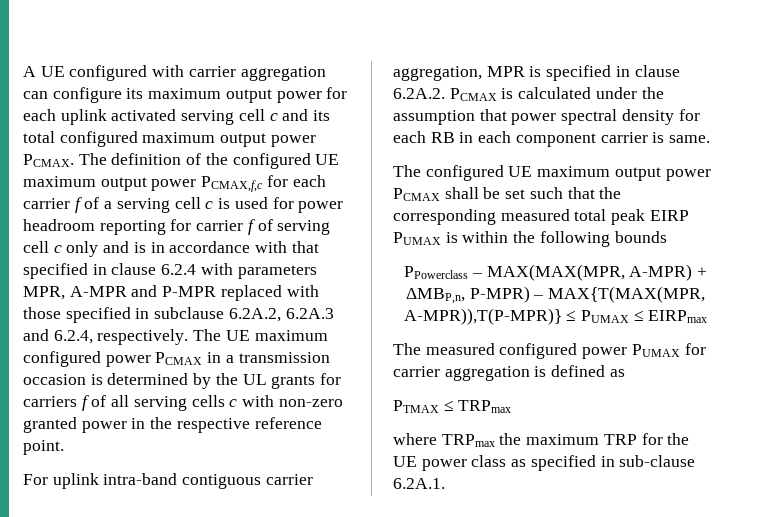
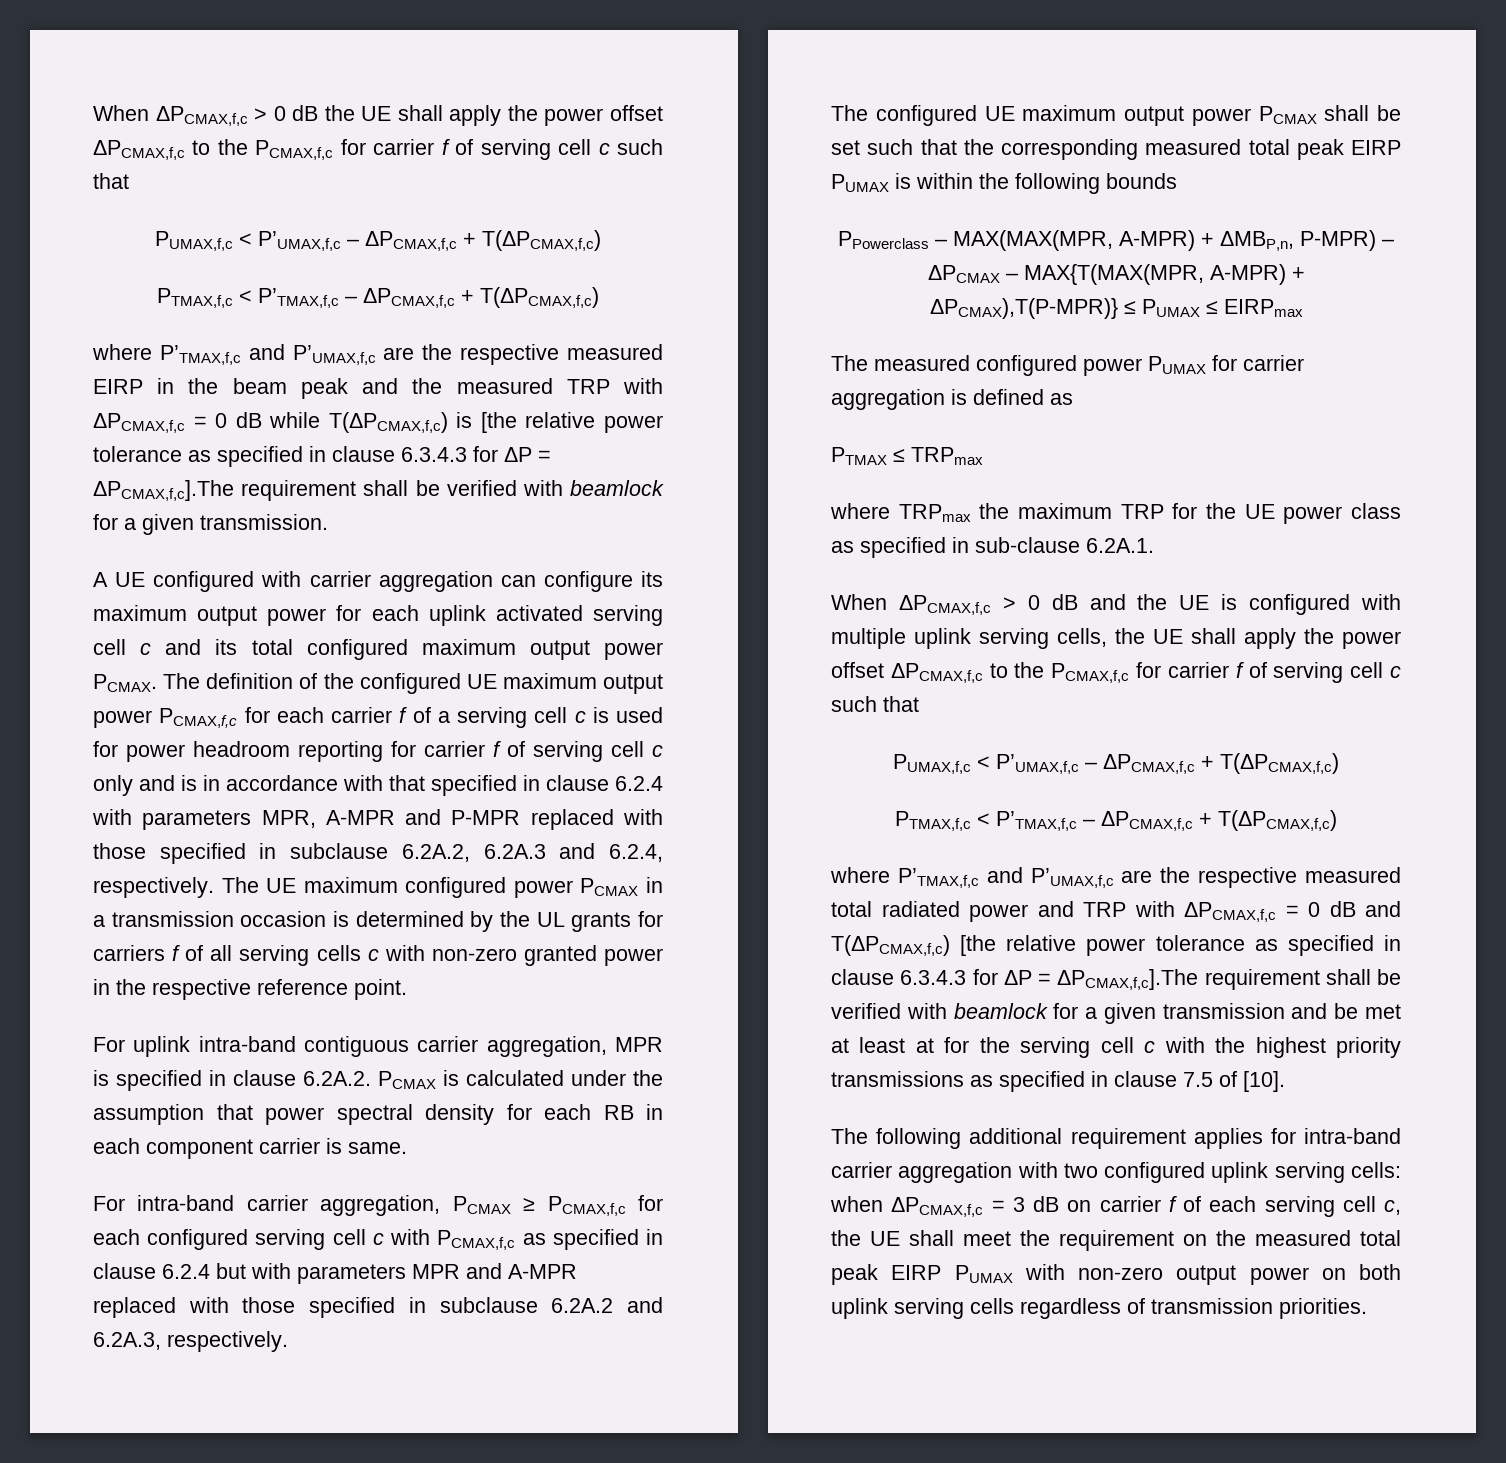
+ When ΔPCMAX,f,c > 0 dB the UE shall apply the power offset ΔPCMAX,f,c to the PCMAX,f,c for carrier f of serving cell c such that
+ PUMAX,f,c < P’UMAX,f,c – ΔPCMAX,f,c + T(ΔPCMAX,f,c)
+ PTMAX,f,c < P’TMAX,f,c – ΔPCMAX,f,c + T(ΔPCMAX,f,c)
+ where P’TMAX,f,c and P’UMAX,f,c are the respective measured EIRP in the beam peak and the measured TRP with ΔPCMAX,f,c = 0 dB while T(ΔPCMAX,f,c) is [the relative power tolerance as specified in clause 6.3.4.3 for ΔP = ΔPCMAX,f,c].The requirement shall be verified with beamlock for a given transmission.
+ For intra-band carrier aggregation, PCMAX ≥ PCMAX,f,c for each configured serving cell c with PCMAX,f,c as specified in clause 6.2.4 but with parameters MPR and A-MPR replaced with those specified in subclause 6.2A.2 and 6.2A.3, respectively.
- PPowerclass – MAX(MAX(MPR, A-MPR) + ΔMBP,n, P-MPR) – MAX{T(MAX(MPR, A-MPR)),T(P-MPR)} ≤ PUMAX ≤ EIRPmax
+ PPowerclass – MAX(MAX(MPR, A-MPR) + ΔMBP,n, P-MPR) – ΔPCMAX – MAX{T(MAX(MPR, A-MPR) + ΔPCMAX),T(P-MPR)} ≤ PUMAX ≤ EIRPmax
+ When ΔPCMAX,f,c > 0 dB and the UE is configured with multiple uplink serving cells, the UE shall apply the power offset ΔPCMAX,f,c to the PCMAX,f,c for carrier f of serving cell c such that
+ PUMAX,f,c < P’UMAX,f,c – ΔPCMAX,f,c + T(ΔPCMAX,f,c)
+ PTMAX,f,c < P’TMAX,f,c – ΔPCMAX,f,c + T(ΔPCMAX,f,c)
+ where P’TMAX,f,c and P’UMAX,f,c are the respective measured total radiated power and TRP with ΔPCMAX,f,c = 0 dB and T(ΔPCMAX,f,c) [the relative power tolerance as specified in clause 6.3.4.3 for ΔP = ΔPCMAX,f,c].The requirement shall be verified with beamlock for a given transmission and be met at least at for the serving cell c with the highest priority transmissions as specified in clause 7.5 of [10].
+ The following additional requirement applies for intra-band carrier aggregation with two configured uplink serving cells: when ΔPCMAX,f,c = 3 dB on carrier f of each serving cell c, the UE shall meet the requirement on the measured total peak EIRP PUMAX with non-zero output power on both uplink serving cells regardless of transmission priorities.

